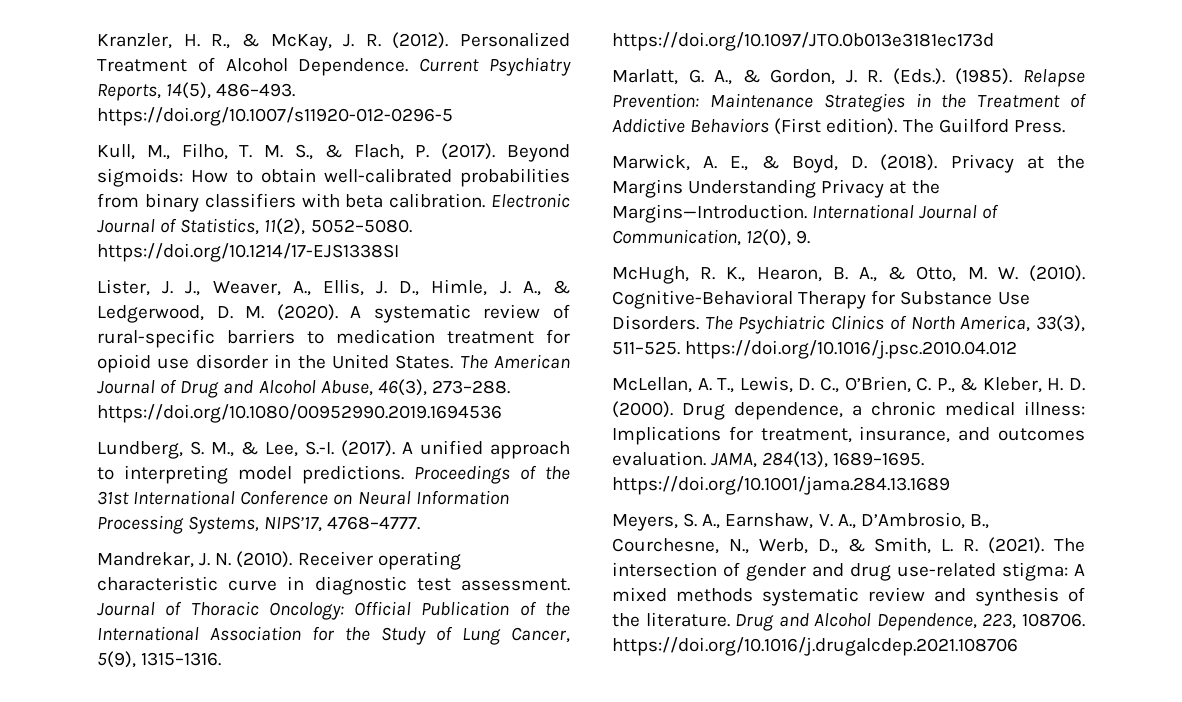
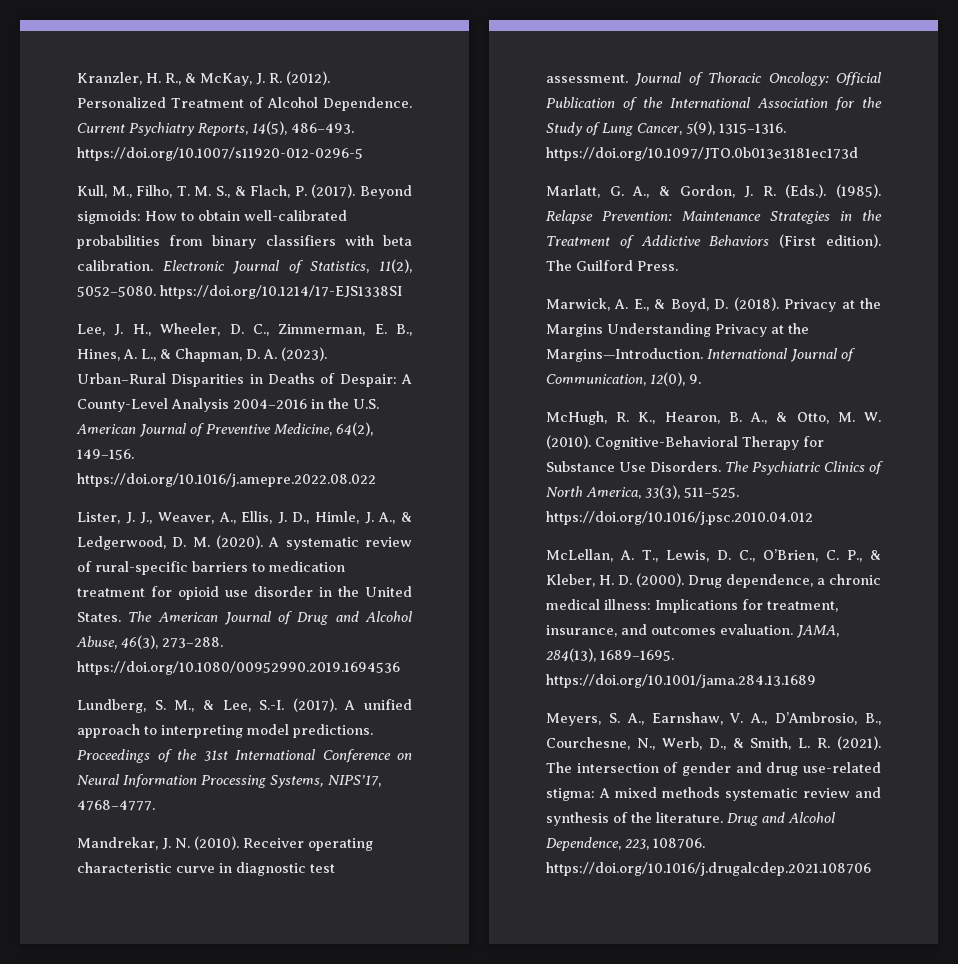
+ Lee, J. H., Wheeler, D. C., Zimmerman, E. B., Hines, A. L., & Chapman, D. A. (2023). Urban–Rural Disparities in Deaths of Despair: A County-Level Analysis 2004–2016 in the U.S. American Journal of Preventive Medicine, 64(2), 149–156. https://doi.org/10.1016/j.amepre.2022.08.022

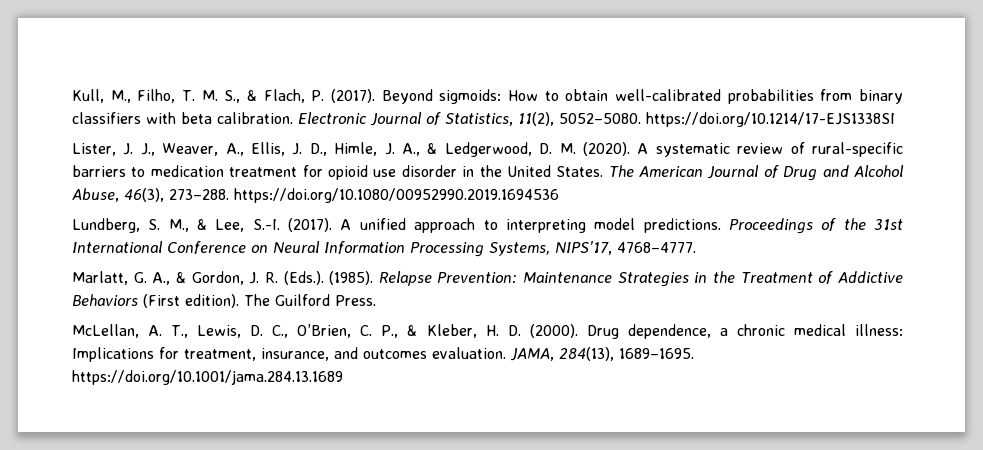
- Kranzler, H. R., & McKay, J. R. (2012). Personalized Treatment of Alcohol Dependence. Current Psychiatry Reports, 14(5), 486–493. https://doi.org/10.1007/s11920-012-0296-5
- Lee, J. H., Wheeler, D. C., Zimmerman, E. B., Hines, A. L., & Chapman, D. A. (2023). Urban–Rural Disparities in Deaths of Despair: A County-Level Analysis 2004–2016 in the U.S. American Journal of Preventive Medicine, 64(2), 149–156. https://doi.org/10.1016/j.amepre.2022.08.022
- Mandrekar, J. N. (2010). Receiver operating characteristic curve in diagnostic test assessment. Journal of Thoracic Oncology: Official Publication of the International Association for the Study of Lung Cancer, 5(9), 1315–1316. https://doi.org/10.1097/JTO.0b013e3181ec173d
- Marwick, A. E., & Boyd, D. (2018). Privacy at the Margins Understanding Privacy at the Margins—Introduction. International Journal of Communication, 12(0), 9.
- McHugh, R. K., Hearon, B. A., & Otto, M. W. (2010). Cognitive-Behavioral Therapy for Substance Use Disorders. The Psychiatric Clinics of North America, 33(3), 511–525. https://doi.org/10.1016/j.psc.2010.04.012
- Meyers, S. A., Earnshaw, V. A., D’Ambrosio, B., Courchesne, N., Werb, D., & Smith, L. R. (2021). The intersection of gender and drug use-related stigma: A mixed methods systematic review and synthesis of the literature. Drug and Alcohol Dependence, 223, 108706. https://doi.org/10.1016/j.drugalcdep.2021.108706

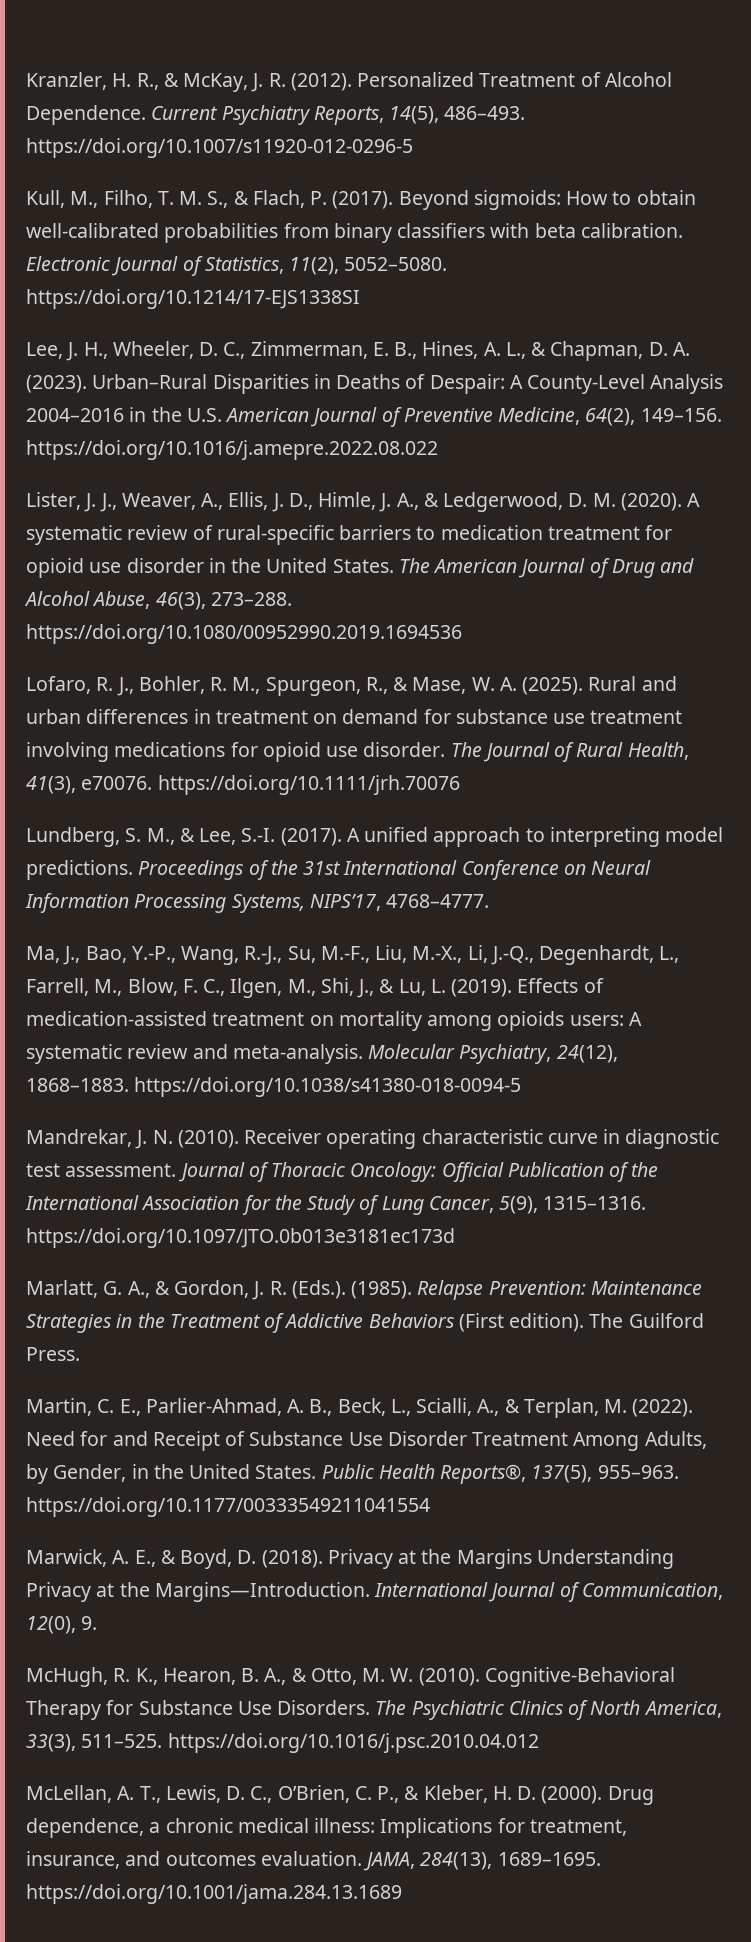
+ Kranzler, H. R., & McKay, J. R. (2012). Personalized Treatment of Alcohol Dependence. Current Psychiatry Reports, 14(5), 486–493. https://doi.org/10.1007/s11920-012-0296-5
+ Lee, J. H., Wheeler, D. C., Zimmerman, E. B., Hines, A. L., & Chapman, D. A. (2023). Urban–Rural Disparities in Deaths of Despair: A County-Level Analysis 2004–2016 in the U.S. American Journal of Preventive Medicine, 64(2), 149–156. https://doi.org/10.1016/j.amepre.2022.08.022
+ Lofaro, R. J., Bohler, R. M., Spurgeon, R., & Mase, W. A. (2025). Rural and urban differences in treatment on demand for substance use treatment involving medications for opioid use disorder. The Journal of Rural Health, 41(3), e70076. https://doi.org/10.1111/jrh.70076
+ Ma, J., Bao, Y.-P., Wang, R.-J., Su, M.-F., Liu, M.-X., Li, J.-Q., Degenhardt, L., Farrell, M., Blow, F. C., Ilgen, M., Shi, J., & Lu, L. (2019). Effects of medication-assisted treatment on mortality among opioids users: A systematic review and meta-analysis. Molecular Psychiatry, 24(12), 1868–1883. https://doi.org/10.1038/s41380-018-0094-5
+ Mandrekar, J. N. (2010). Receiver operating characteristic curve in diagnostic test assessment. Journal of Thoracic Oncology: Official Publication of the International Association for the Study of Lung Cancer, 5(9), 1315–1316. https://doi.org/10.1097/JTO.0b013e3181ec173d
+ Martin, C. E., Parlier-Ahmad, A. B., Beck, L., Scialli, A., & Terplan, M. (2022). Need for and Receipt of Substance Use Disorder Treatment Among Adults, by Gender, in the United States. Public Health Reports®, 137(5), 955–963. https://doi.org/10.1177/00333549211041554
+ Marwick, A. E., & Boyd, D. (2018). Privacy at the Margins Understanding Privacy at the Margins—Introduction. International Journal of Communication, 12(0), 9.
+ McHugh, R. K., Hearon, B. A., & Otto, M. W. (2010). Cognitive-Behavioral Therapy for Substance Use Disorders. The Psychiatric Clinics of North America, 33(3), 511–525. https://doi.org/10.1016/j.psc.2010.04.012

